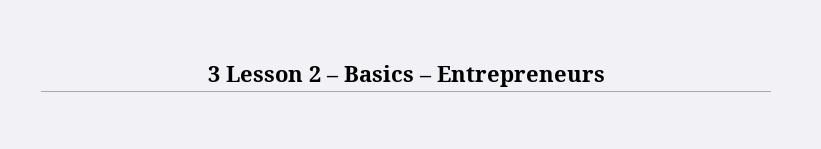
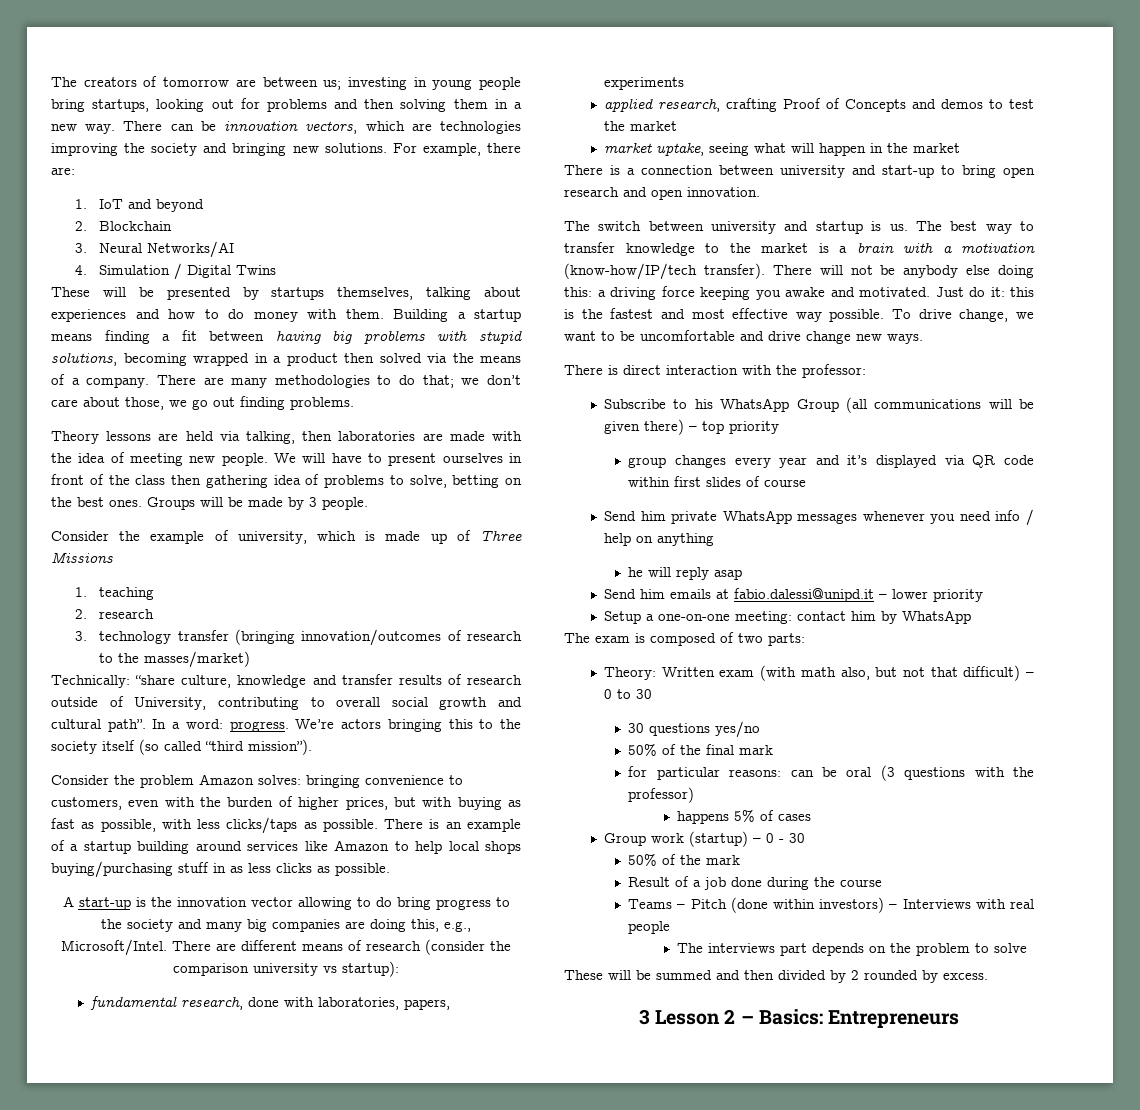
+ The creators of tomorrow are between us; investing in young people bring startups, looking out for problems and then solving them in a new way. There can be innovation vectors, which are technologies improving the society and bringing new solutions. For example, there are:
+ 1. IoT and beyond
+ 2. Blockchain
+ 3. Neural Networks/AI
+ 4. Simulation / Digital Twins
+ These will be presented by startups themselves, talking about experiences and how to do money with them. Building a startup means finding a fit between having big problems with stupid solutions, becoming wrapped in a product then solved via the means of a company. There are many methodologies to do that; we don’t care about those, we go out finding problems.
+ Theory lessons are held via talking, then laboratories are made with the idea of meeting new people. We will have to present ourselves in front of the class then gathering idea of problems to solve, betting on the best ones. Groups will be made by 3 people.
+ Consider the example of university, which is made up of Three Missions
+ 1. teaching
+ 2. research
+ 3. technology transfer (bringing innovation/outcomes of research to the masses/market)
+ Technically: “share culture, knowledge and transfer results of research outside of University, contributing to overall social growth and cultural path”. In a word: progress. We’re actors bringing this to the society itself (so called “third mission”).
+ Consider the problem Amazon solves: bringing convenience to customers, even with the burden of higher prices, but with buying as fast as possible, with less clicks/taps as possible. There is an example of a startup building around services like Amazon to help local shops buying/purchasing stuff in as less clicks as possible.
+ A start-up is the innovation vector allowing to do bring progress to the society and many big companies are doing this, e.g., Microsoft/Intel. There are different means of research (consider the comparison university vs startup):
+ fundamental research, done with laboratories, papers, experiments
+ applied research, crafting Proof of Concepts and demos to test the market
+ market uptake, seeing what will happen in the market
+ There is a connection between university and start-up to bring open research and open innovation.
+ The switch between university and startup is us. The best way to transfer knowledge to the market is a brain with a motivation (know-how/IP/tech transfer). There will not be anybody else doing this: a driving force keeping you awake and motivated. Just do it: this is the fastest and most effective way possible. To drive change, we want to be uncomfortable and drive change new ways.
+ There is direct interaction with the professor:
+ Subscribe to his WhatsApp Group (all communications will be given there) – top priority
+ group changes every year and it’s displayed via QR code within first slides of course
+ Send him private WhatsApp messages whenever you need info / help on anything
+ he will reply asap
+ Send him emails at fabio.dalessi@unipd.it – lower priority
+ Setup a one-on-one meeting: contact him by WhatsApp
+ The exam is composed of two parts:
+ Theory: Written exam (with math also, but not that difficult) – 0 to 30
+ 30 questions yes/no
+ 50% of the final mark
+ for particular reasons: can be oral (3 questions with the professor)
+ happens 5% of cases
+ Group work (startup) – 0 - 30
+ 50% of the mark
+ Result of a job done during the course
+ Teams – Pitch (done within investors) – Interviews with real people
+ The interviews part depends on the problem to solve
+ These will be summed and then divided by 2 rounded by excess.
- 3 Lesson 2 – Basics – Entrepreneurs
+ 3 Lesson 2 – Basics: Entrepreneurs

